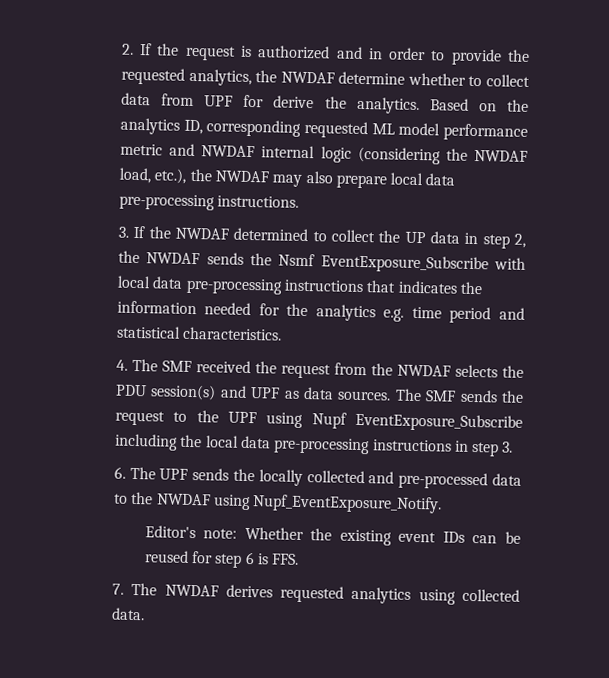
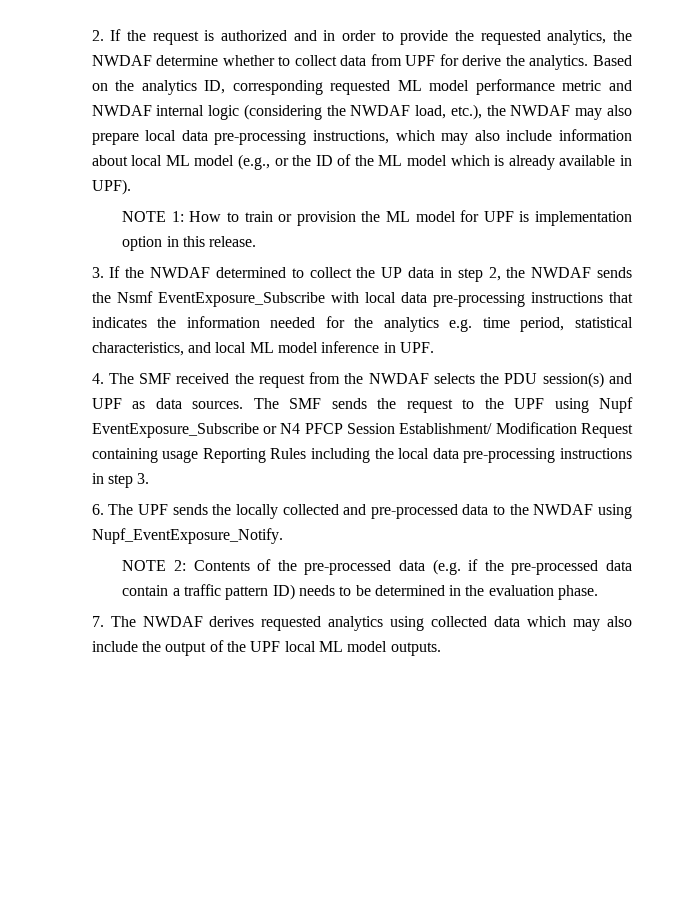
- Based on the analytics ID, corresponding requested ML model performance metric and NWDAF internal logic (considering the NWDAF load, etc.), the NWDAF may also prepare local data pre-processing instructions.
+ Based on the analytics ID, corresponding requested ML model performance metric and NWDAF internal logic (considering the NWDAF load, etc.), the NWDAF may also prepare local data pre-processing instructions, which may also include information about local ML model (e.g., or the ID of the ML model which is already available in UPF).
+ NOTE 1: How to train or provision the ML model for UPF is implementation option in this release.
- 3. If the NWDAF determined to collect the UP data in step 2, the NWDAF sends the Nsmf EventExposure_Subscribe with local data pre-processing instructions that indicates the information needed for the analytics e.g. time period and statistical characteristics.
+ 3. If the NWDAF determined to collect the UP data in step 2, the NWDAF sends the Nsmf EventExposure_Subscribe with local data pre-processing instructions that indicates the information needed for the analytics e.g. time period, statistical characteristics, and local ML model inference in UPF.
- The SMF sends the request to the UPF using Nupf EventExposure_Subscribe including the local data pre-processing instructions in step 3.
+ The SMF sends the request to the UPF using Nupf EventExposure_Subscribe or N4 PFCP Session Establishment/ Modification Request containing usage Reporting Rules including the local data pre-processing instructions in step 3.
- Editor's note: Whether the existing event IDs can be reused for step 6 is FFS.
+ NOTE 2: Contents of the pre-processed data (e.g. if the pre-processed data contain a traffic pattern ID) needs to be determined in the evaluation phase.
- 7. The NWDAF derives requested analytics using collected data.
+ 7. The NWDAF derives requested analytics using collected data which may also include the output of the UPF local ML model outputs.

